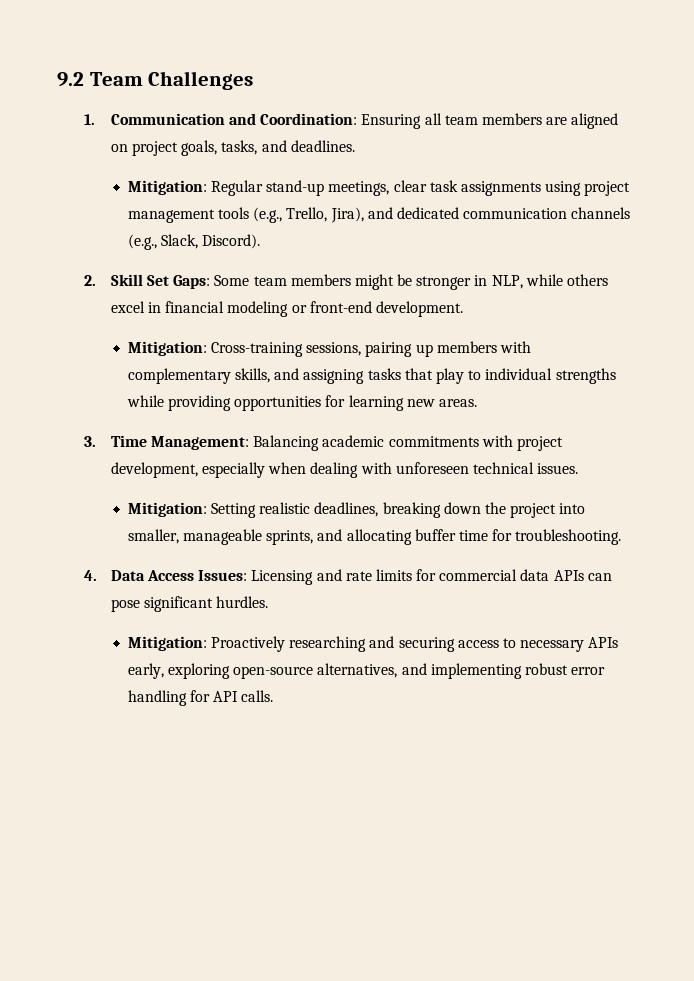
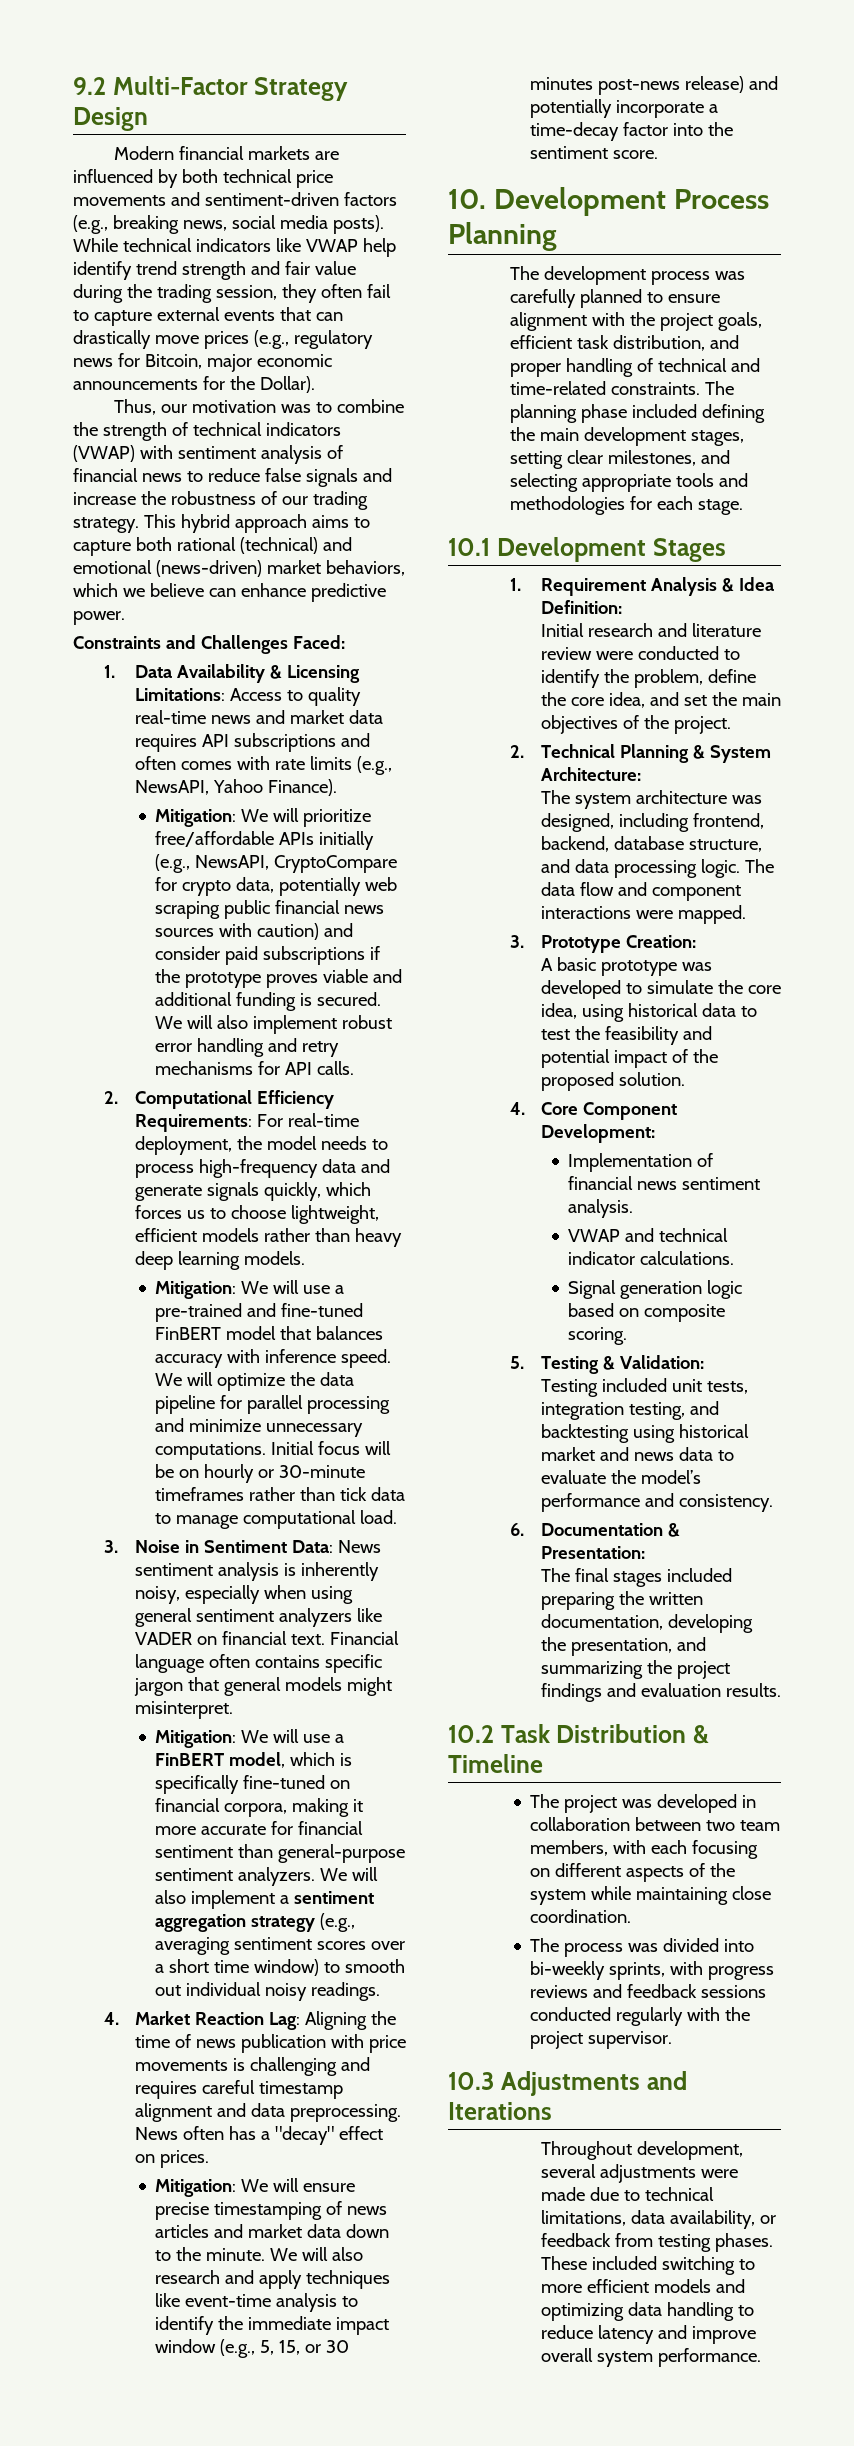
- 9.2 Team Challenges
- 1. Communication and Coordination: Ensuring all team members are aligned on project goals, tasks, and deadlines.
- Mitigation: Regular stand-up meetings, clear task assignments using project management tools (e.g., Trello, Jira), and dedicated communication channels (e.g., Slack, Discord).
- 2. Skill Set Gaps: Some team members might be stronger in NLP, while others excel in financial modeling or front-end development.
- Mitigation: Cross-training sessions, pairing up members with complementary skills, and assigning tasks that play to individual strengths while providing opportunities for learning new areas.
- 3. Time Management: Balancing academic commitments with project development, especially when dealing with unforeseen technical issues.
- Mitigation: Setting realistic deadlines, breaking down the project into smaller, manageable sprints, and allocating buffer time for troubleshooting.
- 4. Data Access Issues: Licensing and rate limits for commercial data APIs can pose significant hurdles.
- Mitigation: Proactively researching and securing access to necessary APIs early, exploring open-source alternatives, and implementing robust error handling for API calls.
+ 9.2 Multi-Factor Strategy Design
+ Modern financial markets are influenced by both technical price movements and sentiment-driven factors (e.g., breaking news, social media posts). While technical indicators like VWAP help identify trend strength and fair value during the trading session, they often fail to capture external events that can drastically move prices (e.g., regulatory news for Bitcoin, major economic announcements for the Dollar).
+ Thus, our motivation was to combine the strength of technical indicators (VWAP) with sentiment analysis of financial news to reduce false signals and increase the robustness of our trading strategy. This hybrid approach aims to capture both rational (technical) and emotional (news-driven) market behaviors, which we believe can enhance predictive power.
+ Constraints and Challenges Faced:
+ 1. Data Availability & Licensing Limitations: Access to quality real-time news and market data requires API subscriptions and often comes with rate limits (e.g., NewsAPI, Yahoo Finance).
+ Mitigation: We will prioritize free/affordable APIs initially (e.g., NewsAPI, CryptoCompare for crypto data, potentially web scraping public financial news sources with caution) and consider paid subscriptions if the prototype proves viable and additional funding is secured. We will also implement robust error handling and retry mechanisms for API calls.
+ 2. Computational Efficiency Requirements: For real-time deployment, the model needs to process high-frequency data and generate signals quickly, which forces us to choose lightweight, efficient models rather than heavy deep learning models.
+ Mitigation: We will use a pre-trained and fine-tuned FinBERT model that balances accuracy with inference speed. We will optimize the data pipeline for parallel processing and minimize unnecessary computations. Initial focus will be on hourly or 30-minute timeframes rather than tick data to manage computational load.
+ 3. Noise in Sentiment Data: News sentiment analysis is inherently noisy, especially when using general sentiment analyzers like VADER on financial text. Financial language often contains specific jargon that general models might misinterpret.
+ Mitigation: We will use a FinBERT model, which is specifically fine-tuned on financial corpora, making it more accurate for financial sentiment than general-purpose sentiment analyzers. We will also implement a sentiment aggregation strategy (e.g., averaging sentiment scores over a short time window) to smooth out individual noisy readings.
+ 4. Market Reaction Lag: Aligning the time of news publication with price movements is challenging and requires careful timestamp alignment and data preprocessing. News often has a "decay" effect on prices.
+ Mitigation: We will ensure precise timestamping of news articles and market data down to the minute. We will also research and apply techniques like event-time analysis to identify the immediate impact window (e.g., 5, 15, or 30 minutes post-news release) and potentially incorporate a time-decay factor into the sentiment score.
+ 10. Development Process Planning
+ The development process was carefully planned to ensure alignment with the project goals, efficient task distribution, and proper handling of technical and time-related constraints. The planning phase included defining the main development stages, setting clear milestones, and selecting appropriate tools and methodologies for each stage.
+ 10.1 Development Stages
+ 1. Requirement Analysis & Idea Definition:
+ Initial research and literature review were conducted to identify the problem, define the core idea, and set the main objectives of the project.
+ 2. Technical Planning & System Architecture:
+ The system architecture was designed, including frontend, backend, database structure, and data processing logic. The data flow and component interactions were mapped.
+ 3. Prototype Creation:
+ A basic prototype was developed to simulate the core idea, using historical data to test the feasibility and potential impact of the proposed solution.
+ 4. Core Component Development:
+ Implementation of financial news sentiment analysis.
+ VWAP and technical indicator calculations.
+ Signal generation logic based on composite scoring.
+ 5. Testing & Validation:
+ Testing included unit tests, integration testing, and backtesting using historical market and news data to evaluate the model’s performance and consistency.
+ 6. Documentation & Presentation:
+ The final stages included preparing the written documentation, developing the presentation, and summarizing the project findings and evaluation results.
+ 10.2 Task Distribution & Timeline
+ The project was developed in collaboration between two team members, with each focusing on different aspects of the system while maintaining close coordination.
+ The process was divided into bi-weekly sprints, with progress reviews and feedback sessions conducted regularly with the project supervisor.
+ 10.3 Adjustments and Iterations
+ Throughout development, several adjustments were made due to technical limitations, data availability, or feedback from testing phases. These included switching to more efficient models and optimizing data handling to reduce latency and improve overall system performance.

